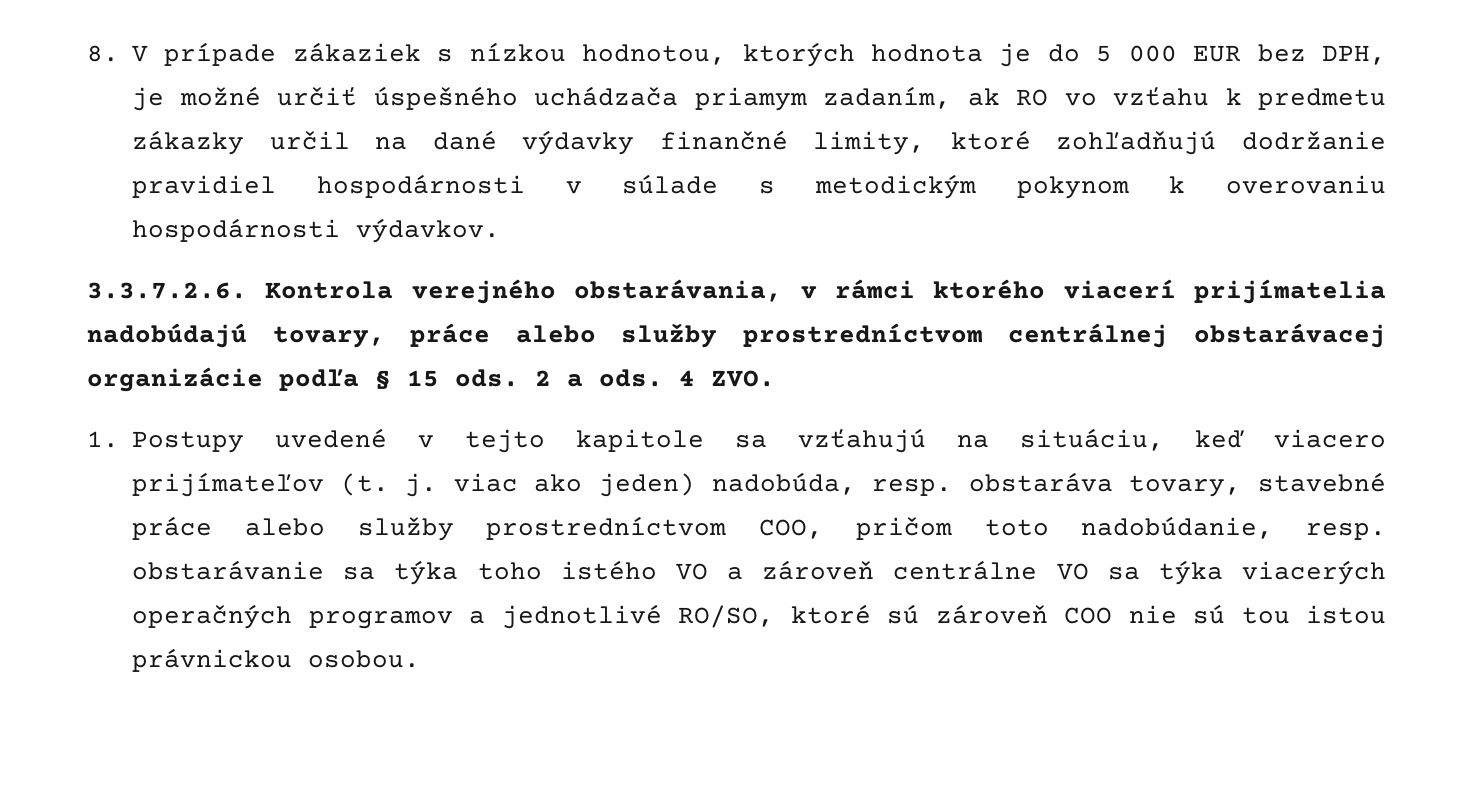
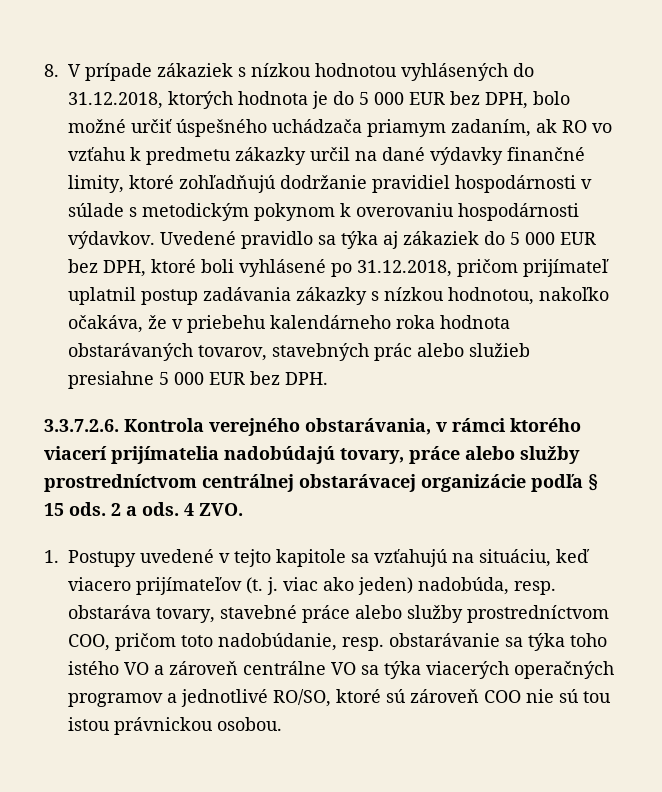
- 8. V prípade zákaziek s nízkou hodnotou, ktorých hodnota je do 5 000 EUR bez DPH, je možné určiť úspešného uchádzača priamym zadaním, ak RO vo vzťahu k predmetu zákazky určil na dané výdavky finančné limity, ktoré zohľadňujú dodržanie pravidiel hospodárnosti v súlade s metodickým pokynom k overovaniu hospodárnosti výdavkov.
+ 8. V prípade zákaziek s nízkou hodnotou vyhlásených do 31.12.2018, ktorých hodnota je do 5 000 EUR bez DPH, bolo možné určiť úspešného uchádzača priamym zadaním, ak RO vo vzťahu k predmetu zákazky určil na dané výdavky finančné limity, ktoré zohľadňujú dodržanie pravidiel hospodárnosti v súlade s metodickým pokynom k overovaniu hospodárnosti výdavkov. Uvedené pravidlo sa týka aj zákaziek do 5 000 EUR bez DPH, ktoré boli vyhlásené po 31.12.2018, pričom prijímateľ uplatnil postup zadávania zákazky s nízkou hodnotou, nakoľko očakáva, že v priebehu kalendárneho roka hodnota obstarávaných tovarov, stavebných prác alebo služieb presiahne 5 000 EUR bez DPH.

